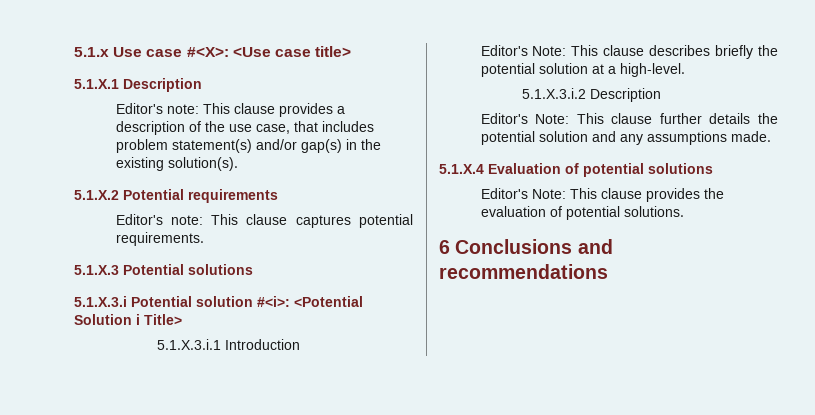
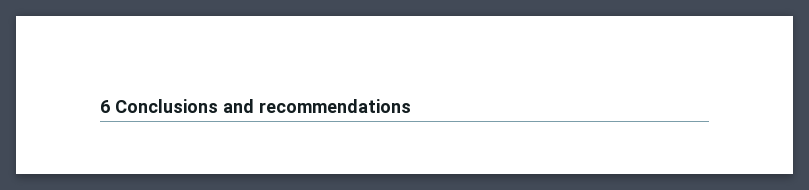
- 5.1.x Use case #<X>: <Use case title>
- 5.1.X.1 Description
- Editor's note: This clause provides a description of the use case, that includes problem statement(s) and/or gap(s) in the existing solution(s).
- 5.1.X.2 Potential requirements
- Editor's note: This clause captures potential requirements.
- 5.1.X.3 Potential solutions
- 5.1.X.3.i Potential solution #<i>: <Potential Solution i Title>
- 5.1.X.3.i.1 Introduction
- Editor's Note: This clause describes briefly the potential solution at a high-level.
- 5.1.X.3.i.2 Description
- Editor's Note: This clause further details the potential solution and any assumptions made.
- 5.1.X.4 Evaluation of potential solutions
- Editor's Note: This clause provides the evaluation of potential solutions.

